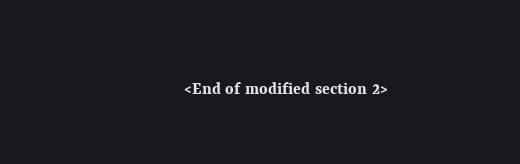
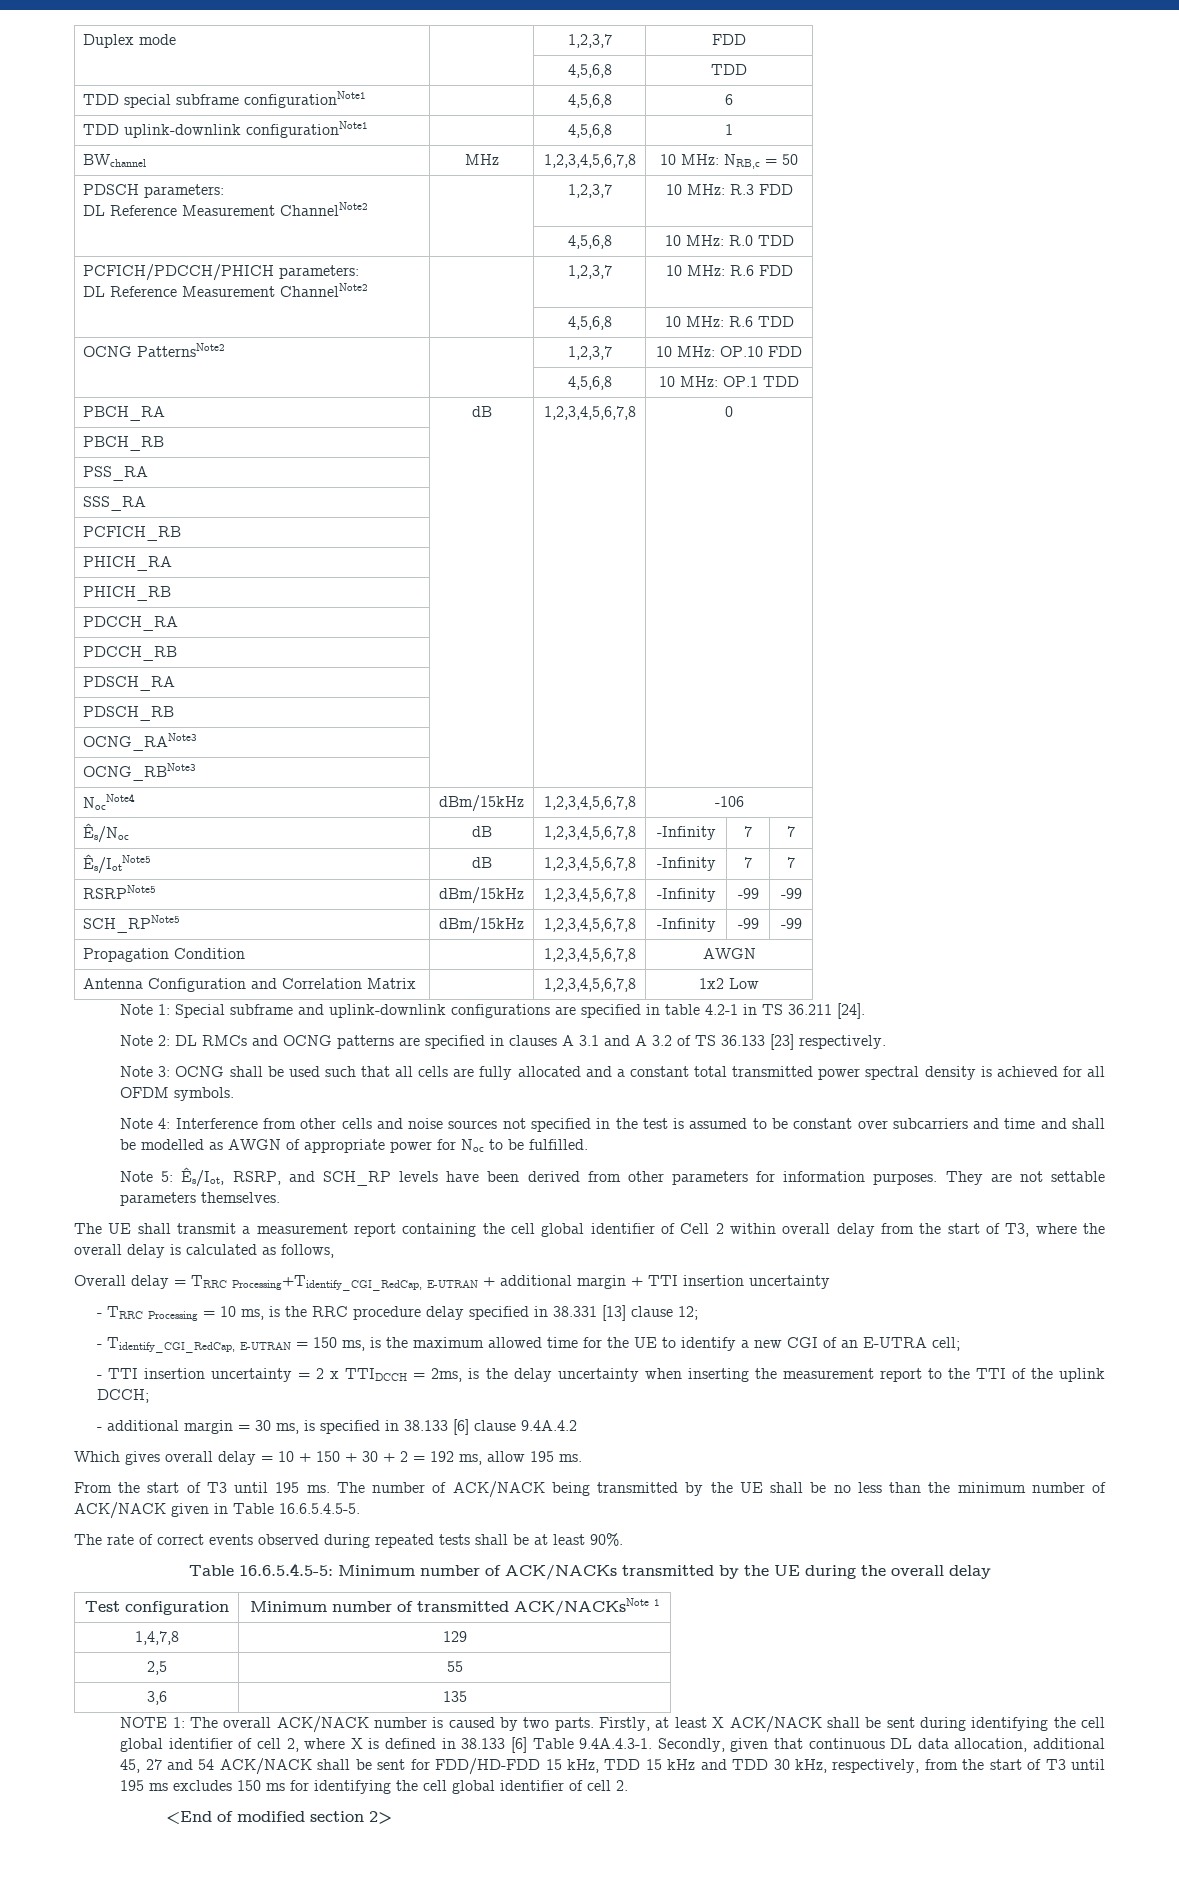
+ Duplex mode | | 1,2,3,7 | FDD
+ | | 4,5,6,8 | TDD
+ TDD special subframe configurationNote1 | | 4,5,6,8 | 6
+ TDD uplink-downlink configurationNote1 | | 4,5,6,8 | 1
+ BWchannel | MHz | 1,2,3,4,5,6,7,8 | 10 MHz: NRB,c = 50
+ PDSCH parameters:
+ DL Reference Measurement ChannelNote2 | | 1,2,3,7 | 10 MHz: R.3 FDD
+ | | 4,5,6,8 | 10 MHz: R.0 TDD
+ PCFICH/PDCCH/PHICH parameters:
+ DL Reference Measurement ChannelNote2 | | 1,2,3,7 | 10 MHz: R.6 FDD
+ | | 4,5,6,8 | 10 MHz: R.6 TDD
+ OCNG PatternsNote2 | | 1,2,3,7 | 10 MHz: OP.10 FDD
+ | | 4,5,6,8 | 10 MHz: OP.1 TDD
+ PBCH_RA | dB | 1,2,3,4,5,6,7,8 | 0
+ PBCH_RB | | |
+ PSS_RA | | |
+ SSS_RA | | |
+ PCFICH_RB | | |
+ PHICH_RA | | |
+ PHICH_RB | | |
+ PDCCH_RA | | |
+ PDCCH_RB | | |
+ PDSCH_RA | | |
+ PDSCH_RB | | |
+ OCNG_RANote3 | | |
+ OCNG_RBNote3 | | |
+ NocNote4 | dBm/15kHz | 1,2,3,4,5,6,7,8 | -106
+ Ês/Noc | dB | 1,2,3,4,5,6,7,8 | -Infinity | 7 | 7
+ Ês/IotNote5 | dB | 1,2,3,4,5,6,7,8 | -Infinity | 7 | 7
+ RSRPNote5 | dBm/15kHz | 1,2,3,4,5,6,7,8 | -Infinity | -99 | -99
+ SCH_RPNote5 | dBm/15kHz | 1,2,3,4,5,6,7,8 | -Infinity | -99 | -99
+ Propagation Condition | | 1,2,3,4,5,6,7,8 | AWGN
+ Antenna Configuration and Correlation Matrix | | 1,2,3,4,5,6,7,8 | 1x2 Low
+ Note 1: Special subframe and uplink-downlink configurations are specified in table 4.2-1 in TS 36.211 [24].
+ Note 2: DL RMCs and OCNG patterns are specified in clauses A 3.1 and A 3.2 of TS 36.133 [23] respectively.
+ Note 3: OCNG shall be used such that all cells are fully allocated and a constant total transmitted power spectral density is achieved for all OFDM symbols.
+ Note 4: Interference from other cells and noise sources not specified in the test is assumed to be constant over subcarriers and time and shall be modelled as AWGN of appropriate power for Noc to be fulfilled.
+ Note 5: Ês/Iot, RSRP, and SCH_RP levels have been derived from other parameters for information purposes. They are not settable parameters themselves.
+ The UE shall transmit a measurement report containing the cell global identifier of Cell 2 within overall delay from the start of T3, where the overall delay is calculated as follows,
+ Overall delay = TRRC Processing+Tidentify_CGI_RedCap, E-UTRAN + additional margin + TTI insertion uncertainty
+ - TRRC Processing = 10 ms, is the RRC procedure delay specified in 38.331 [13] clause 12;
+ - Tidentify_CGI_RedCap, E-UTRAN = 150 ms, is the maximum allowed time for the UE to identify a new CGI of an E-UTRA cell;
+ - TTI insertion uncertainty = 2 x TTIDCCH = 2ms, is the delay uncertainty when inserting the measurement report to the TTI of the uplink DCCH;
+ - additional margin = 30 ms, is specified in 38.133 [6] clause 9.4A.4.2
+ Which gives overall delay = 10 + 150 + 30 + 2 = 192 ms, allow 195 ms.
+ From the start of T3 until 195 ms. The number of ACK/NACK being transmitted by the UE shall be no less than the minimum number of ACK/NACK given in Table 16.6.5.4.5-5.
+ The rate of correct events observed during repeated tests shall be at least 90%.
+ Table 16.6.5.4.5-5: Minimum number of ACK/NACKs transmitted by the UE during the overall delay
+ Test configuration | Minimum number of transmitted ACK/NACKsNote 1
+ 1,4,7,8 | 129
+ 2,5 | 55
+ 3,6 | 135
+ NOTE 1: The overall ACK/NACK number is caused by two parts. Firstly, at least X ACK/NACK shall be sent during identifying the cell global identifier of cell 2, where X is defined in 38.133 [6] Table 9.4A.4.3-1. Secondly, given that continuous DL data allocation, additional 45, 27 and 54 ACK/NACK shall be sent for FDD/HD-FDD 15 kHz, TDD 15 kHz and TDD 30 kHz, respectively, from the start of T3 until 195 ms excludes 150 ms for identifying the cell global identifier of cell 2.

